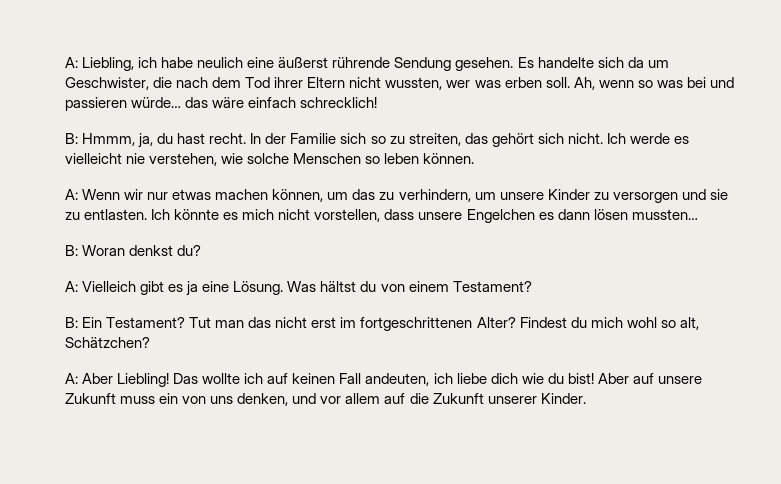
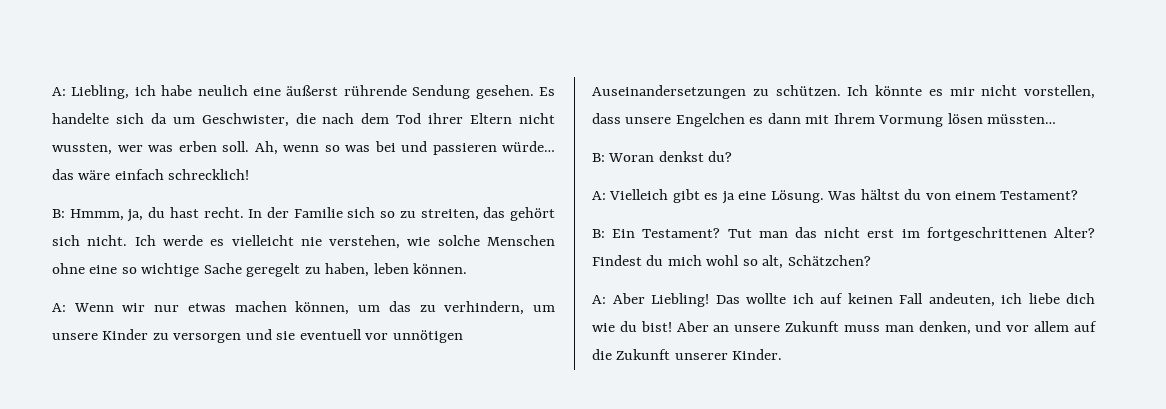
- Ich werde es vielleicht nie verstehen, wie solche Menschen so leben können.
+ Ich werde es vielleicht nie verstehen, wie solche Menschen ohne eine so wichtige Sache geregelt zu haben, leben können.
- A: Wenn wir nur etwas machen können, um das zu verhindern, um unsere Kinder zu versorgen und sie zu entlasten.
+ A: Wenn wir nur etwas machen können, um das zu verhindern, um unsere Kinder zu versorgen und sie eventuell vor unnötigen Auseinandersetzungen zu schützen.
- Ich könnte es mich nicht vorstellen, dass unsere Engelchen es dann lösen mussten…
+ Ich könnte es mir nicht vorstellen, dass unsere Engelchen es dann mit Ihrem Vormung lösen müssten…
- Aber auf unsere Zukunft muss ein von uns denken, und vor allem auf die Zukunft unserer Kinder.
+ Aber an unsere Zukunft muss man denken, und vor allem auf die Zukunft unserer Kinder.

